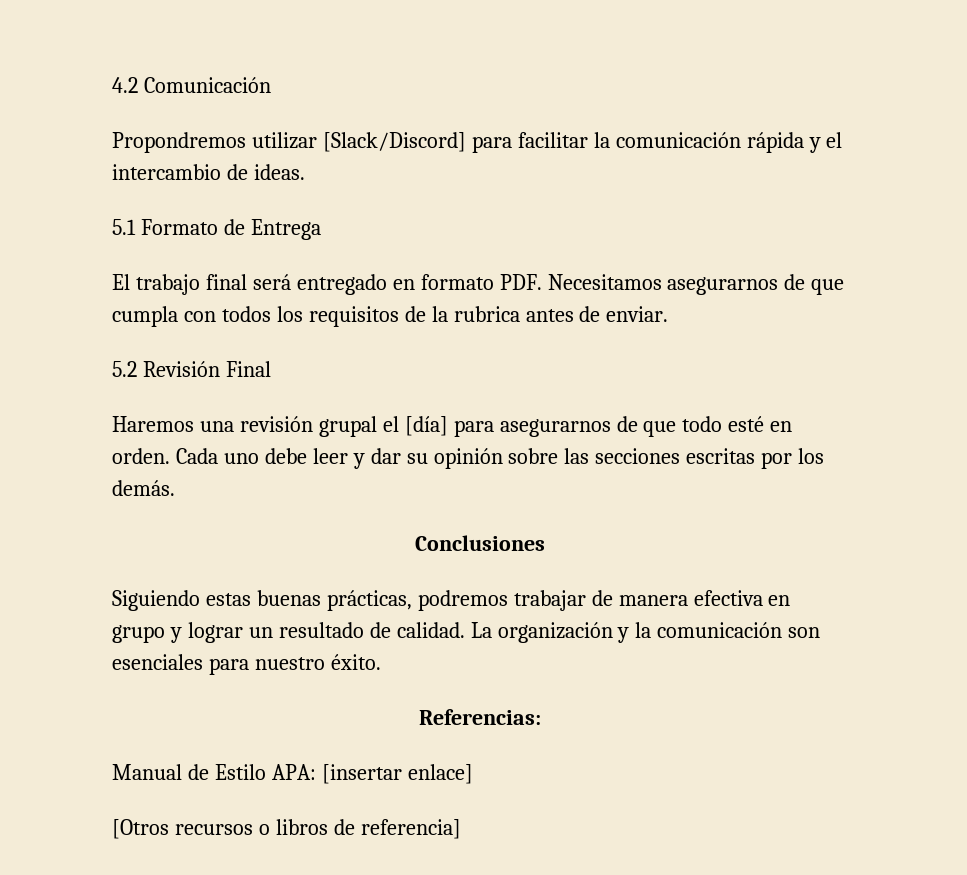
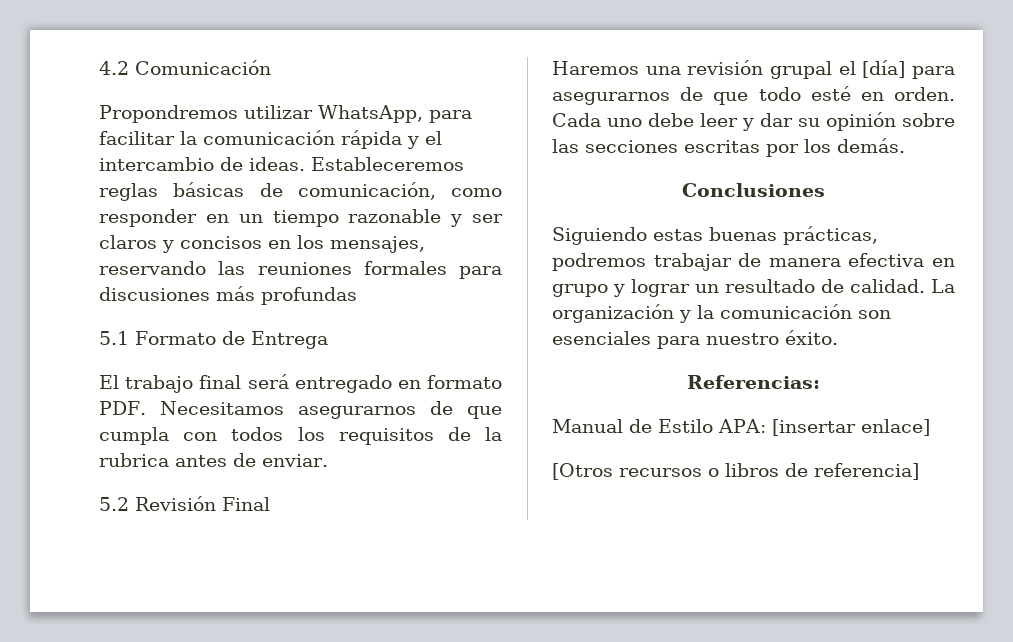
- Propondremos utilizar [Slack/Discord] para facilitar la comunicación rápida y el intercambio de ideas.
+ Propondremos utilizar WhatsApp, para facilitar la comunicación rápida y el intercambio de ideas. Estableceremos reglas básicas de comunicación, como responder en un tiempo razonable y ser claros y concisos en los mensajes, reservando las reuniones formales para discusiones más profundas

